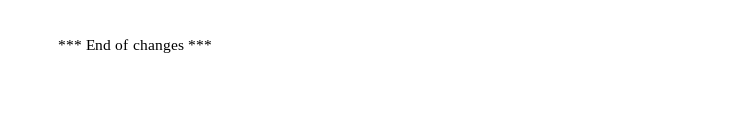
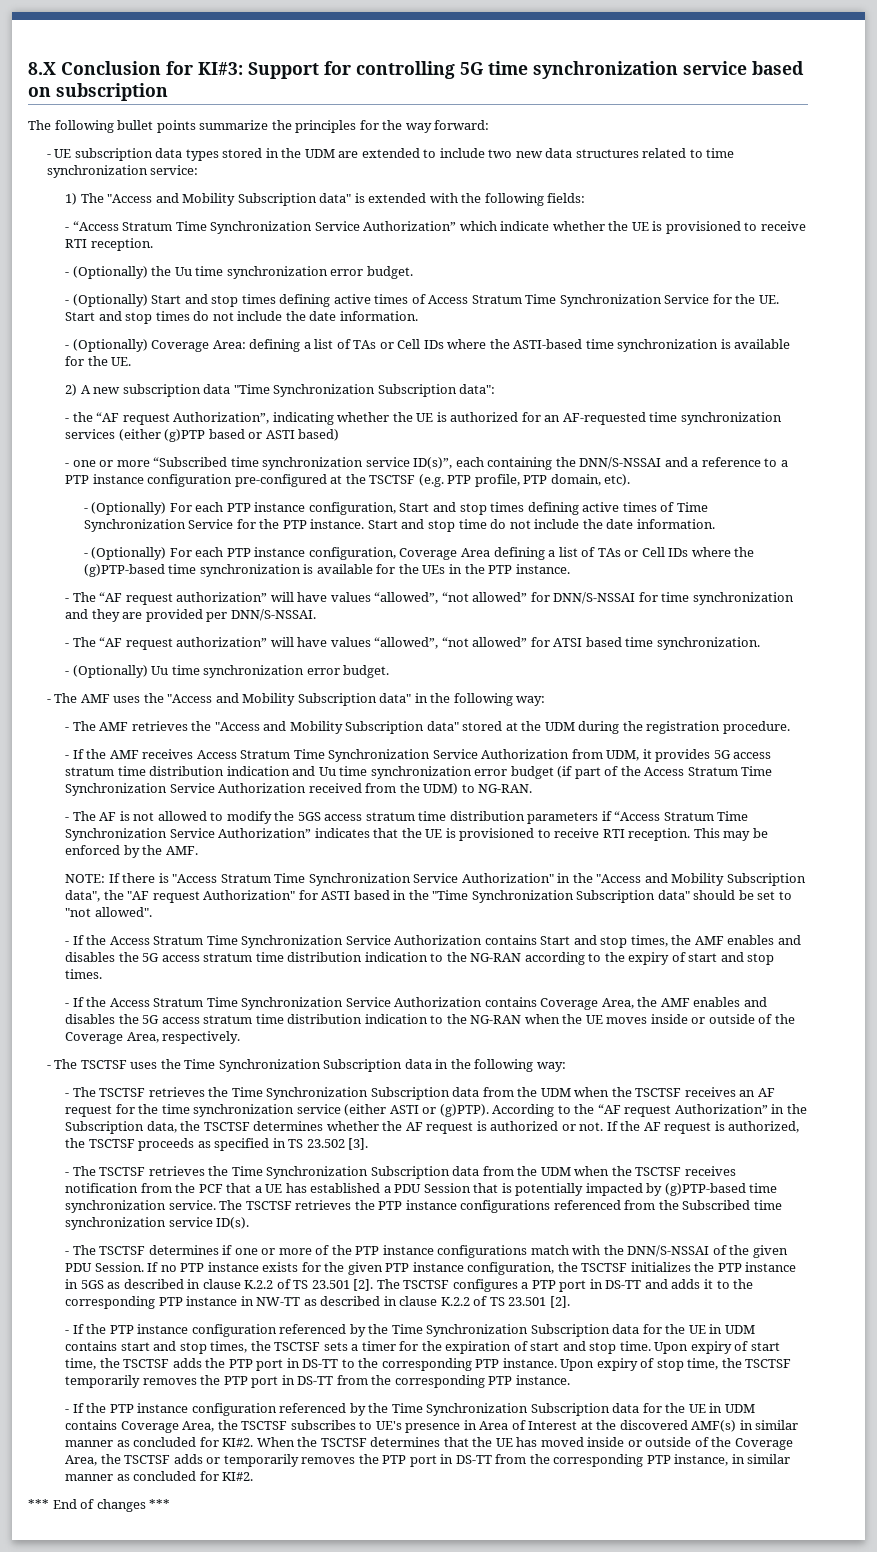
+ 8.X Conclusion for KI#3: Support for controlling 5G time synchronization service based on subscription
+ The following bullet points summarize the principles for the way forward:
+ - UE subscription data types stored in the UDM are extended to include two new data structures related to time synchronization service:
+ 1) The "Access and Mobility Subscription data" is extended with the following fields:
+ - “Access Stratum Time Synchronization Service Authorization” which indicate whether the UE is provisioned to receive RTI reception.
+ - (Optionally) the Uu time synchronization error budget.
+ - (Optionally) Start and stop times defining active times of Access Stratum Time Synchronization Service for the UE. Start and stop times do not include the date information.
+ - (Optionally) Coverage Area: defining a list of TAs or Cell IDs where the ASTI-based time synchronization is available for the UE.
+ 2) A new subscription data "Time Synchronization Subscription data":
+ - the “AF request Authorization”, indicating whether the UE is authorized for an AF-requested time synchronization services (either (g)PTP based or ASTI based)
+ - one or more “Subscribed time synchronization service ID(s)”, each containing the DNN/S-NSSAI and a reference to a PTP instance configuration pre-configured at the TSCTSF (e.g. PTP profile, PTP domain, etc).
+ - (Optionally) For each PTP instance configuration, Start and stop times defining active times of Time Synchronization Service for the PTP instance. Start and stop time do not include the date information.
+ - (Optionally) For each PTP instance configuration, Coverage Area defining a list of TAs or Cell IDs where the (g)PTP-based time synchronization is available for the UEs in the PTP instance.
+ - The “AF request authorization” will have values “allowed”, “not allowed” for DNN/S-NSSAI for time synchronization and they are provided per DNN/S-NSSAI.
+ - The “AF request authorization” will have values “allowed”, “not allowed” for ATSI based time synchronization.
+ - (Optionally) Uu time synchronization error budget.
+ - The AMF uses the "Access and Mobility Subscription data" in the following way:
+ - The AMF retrieves the "Access and Mobility Subscription data" stored at the UDM during the registration procedure.
+ - If the AMF receives Access Stratum Time Synchronization Service Authorization from UDM, it provides 5G access stratum time distribution indication and Uu time synchronization error budget (if part of the Access Stratum Time Synchronization Service Authorization received from the UDM) to NG-RAN.
+ - The AF is not allowed to modify the 5GS access stratum time distribution parameters if “Access Stratum Time Synchronization Service Authorization” indicates that the UE is provisioned to receive RTI reception. This may be enforced by the AMF.
+ NOTE: If there is "Access Stratum Time Synchronization Service Authorization" in the "Access and Mobility Subscription data", the "AF request Authorization" for ASTI based in the "Time Synchronization Subscription data" should be set to "not allowed".
+ - If the Access Stratum Time Synchronization Service Authorization contains Start and stop times, the AMF enables and disables the 5G access stratum time distribution indication to the NG-RAN according to the expiry of start and stop times.
+ - If the Access Stratum Time Synchronization Service Authorization contains Coverage Area, the AMF enables and disables the 5G access stratum time distribution indication to the NG-RAN when the UE moves inside or outside of the Coverage Area, respectively.
+ - The TSCTSF uses the Time Synchronization Subscription data in the following way:
+ - The TSCTSF retrieves the Time Synchronization Subscription data from the UDM when the TSCTSF receives an AF request for the time synchronization service (either ASTI or (g)PTP). According to the “AF request Authorization” in the Subscription data, the TSCTSF determines whether the AF request is authorized or not. If the AF request is authorized, the TSCTSF proceeds as specified in TS 23.502 [3].
+ - The TSCTSF retrieves the Time Synchronization Subscription data from the UDM when the TSCTSF receives notification from the PCF that a UE has established a PDU Session that is potentially impacted by (g)PTP-based time synchronization service. The TSCTSF retrieves the PTP instance configurations referenced from the Subscribed time synchronization service ID(s).
+ - The TSCTSF determines if one or more of the PTP instance configurations match with the DNN/S-NSSAI of the given PDU Session. If no PTP instance exists for the given PTP instance configuration, the TSCTSF initializes the PTP instance in 5GS as described in clause K.2.2 of TS 23.501 [2]. The TSCTSF configures a PTP port in DS-TT and adds it to the corresponding PTP instance in NW-TT as described in clause K.2.2 of TS 23.501 [2].
+ - If the PTP instance configuration referenced by the Time Synchronization Subscription data for the UE in UDM contains start and stop times, the TSCTSF sets a timer for the expiration of start and stop time. Upon expiry of start time, the TSCTSF adds the PTP port in DS-TT to the corresponding PTP instance. Upon expiry of stop time, the TSCTSF temporarily removes the PTP port in DS-TT from the corresponding PTP instance.
+ - If the PTP instance configuration referenced by the Time Synchronization Subscription data for the UE in UDM contains Coverage Area, the TSCTSF subscribes to UE's presence in Area of Interest at the discovered AMF(s) in similar manner as concluded for KI#2. When the TSCTSF determines that the UE has moved inside or outside of the Coverage Area, the TSCTSF adds or temporarily removes the PTP port in DS-TT from the corresponding PTP instance, in similar manner as concluded for KI#2.

